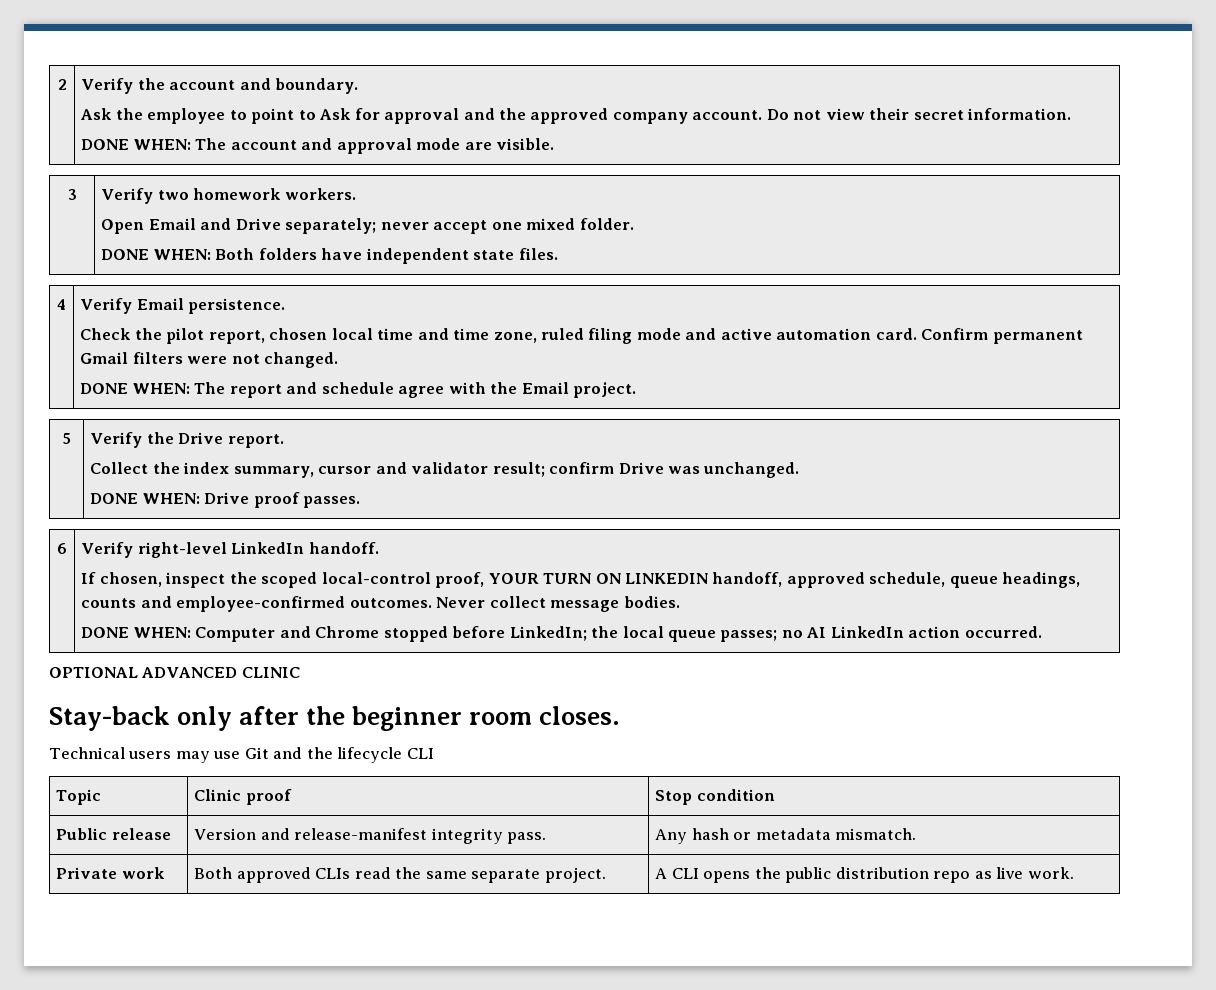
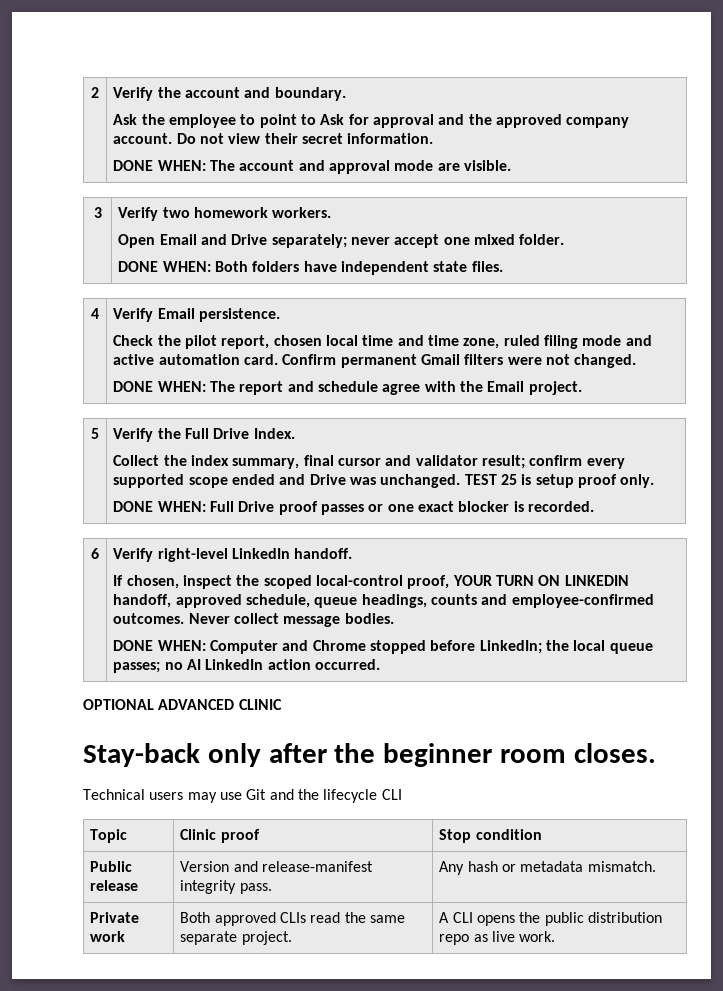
- Verify the Drive report.
+ Verify the Full Drive Index.
- Collect the index summary, cursor and validator result; confirm Drive was unchanged.
- DONE WHEN: Drive proof passes.
+ Collect the index summary, final cursor and validator result; confirm every supported scope ended and Drive was unchanged. TEST 25 is setup proof only.
+ DONE WHEN: Full Drive proof passes or one exact blocker is recorded.

